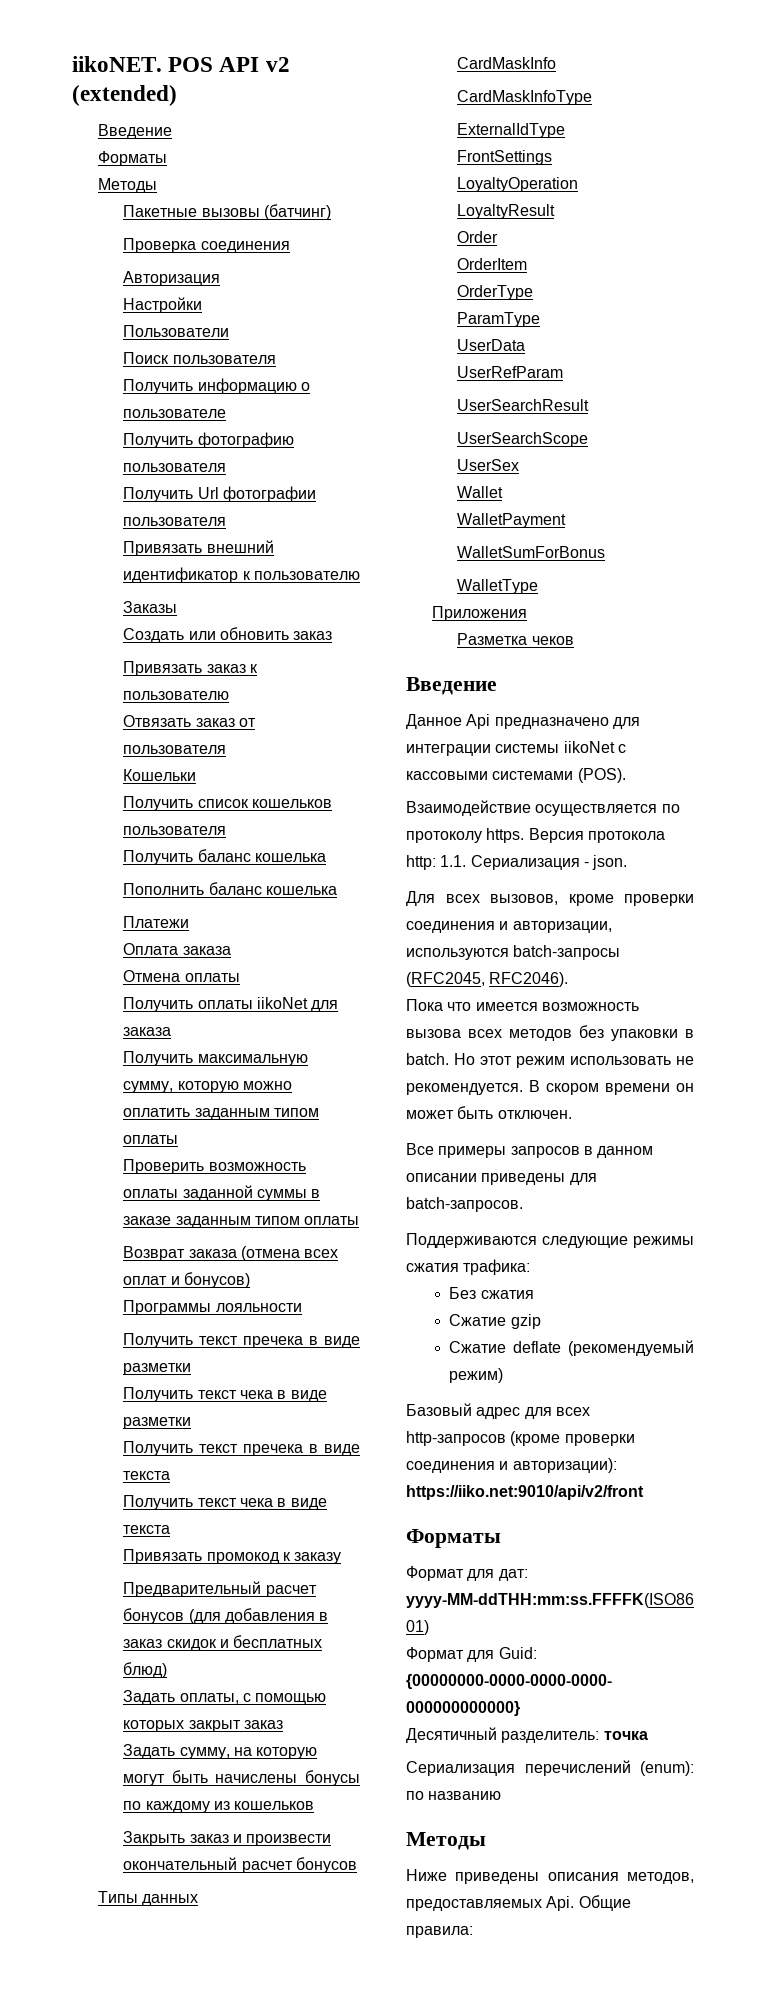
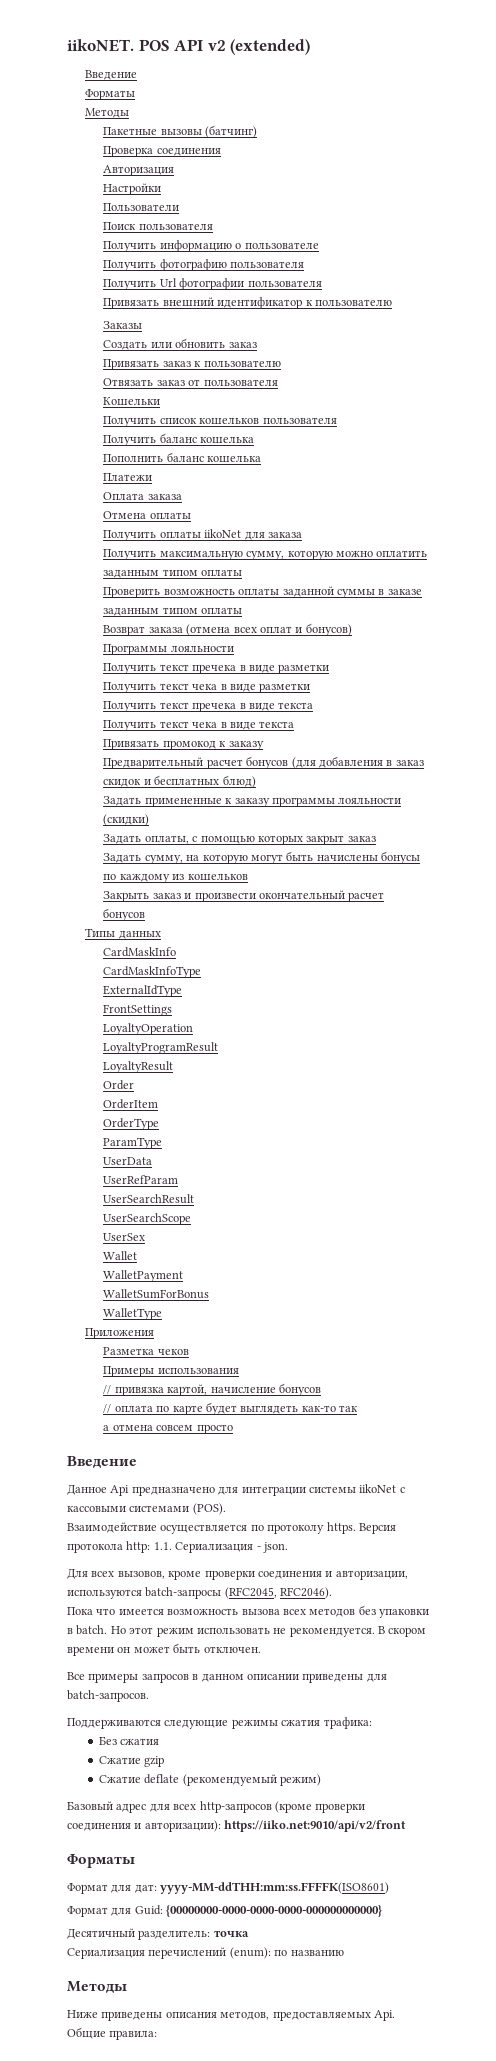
+ Задать примененные к заказу программы лояльности (скидки)
+ LoyaltyProgramResult
+ Примеры использования
+ // привязка картой, начисление бонусов
+ // оплата по карте будет выглядеть как-то так
+ а отмена совсем просто

